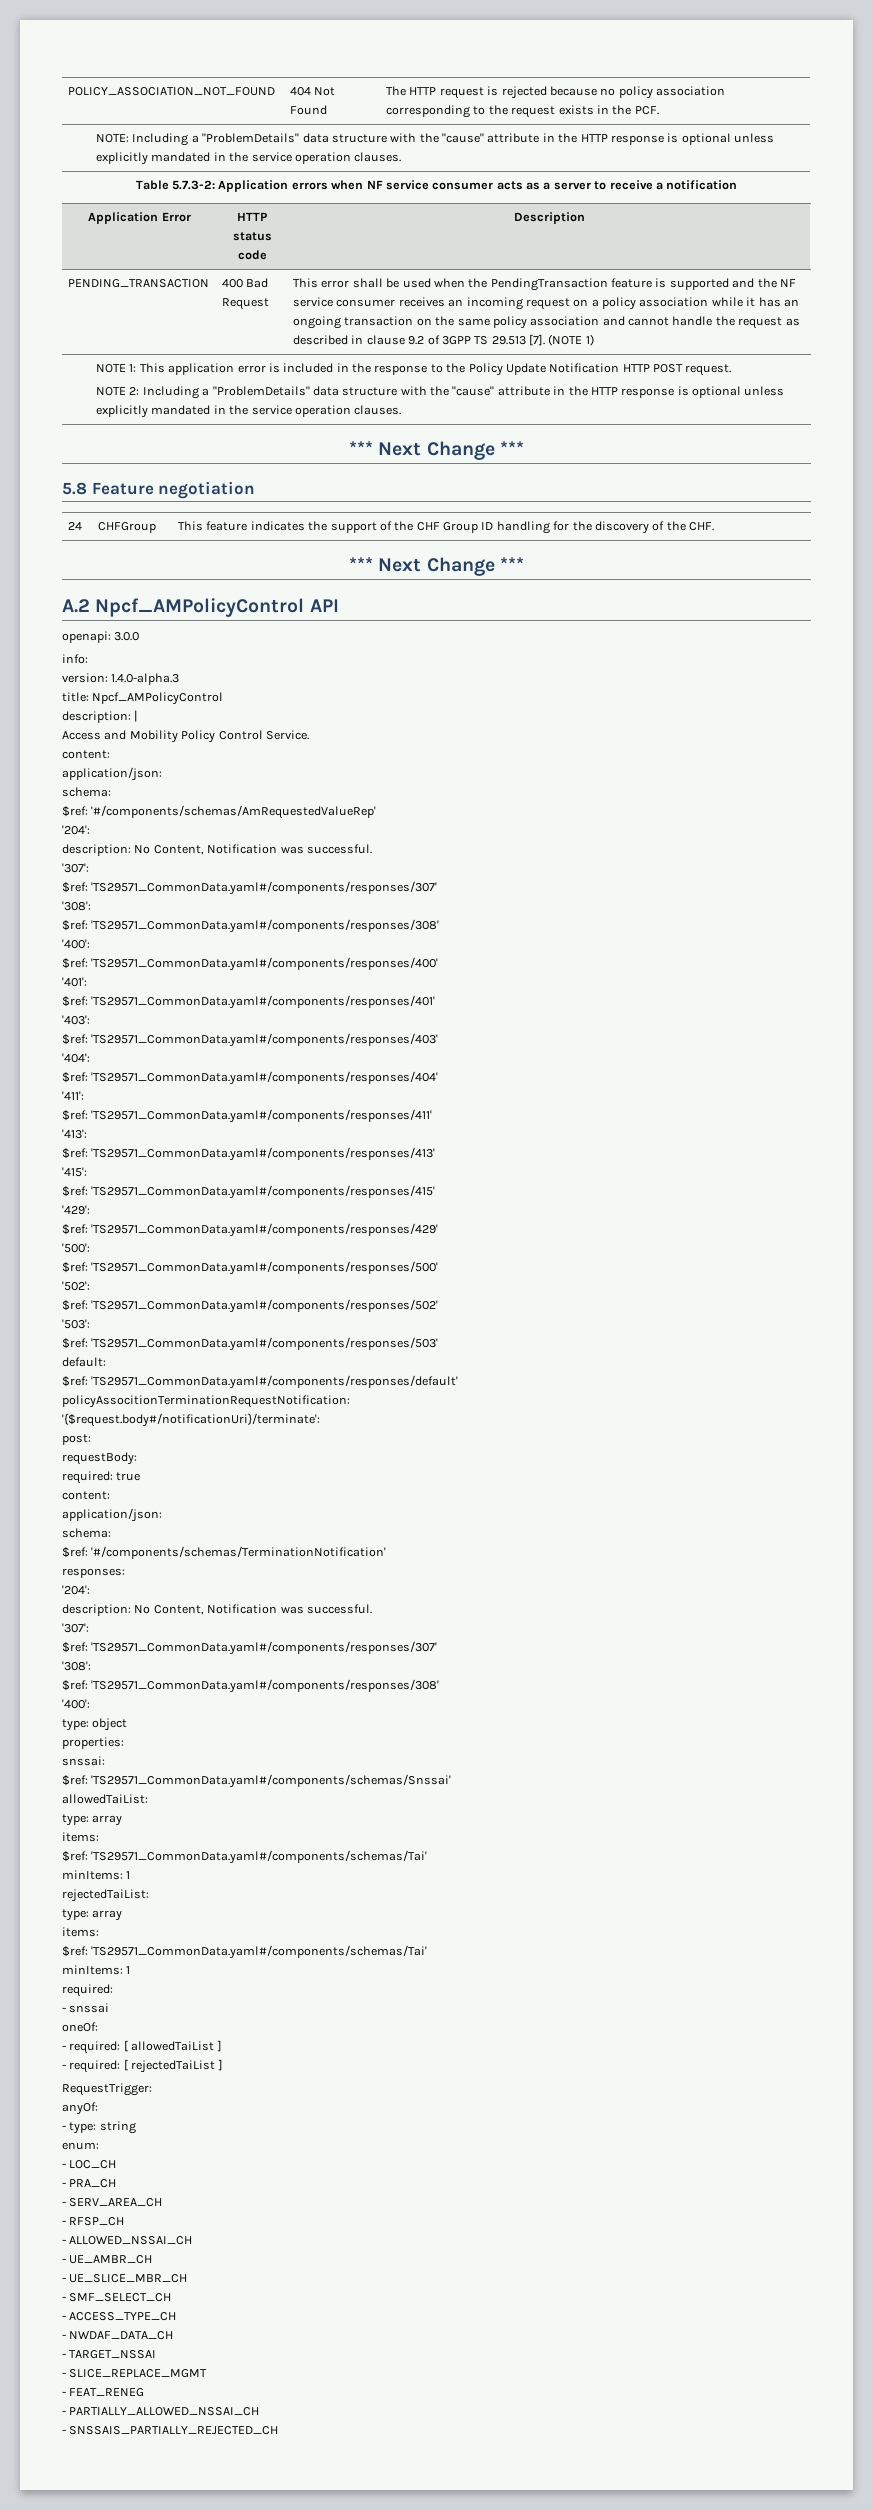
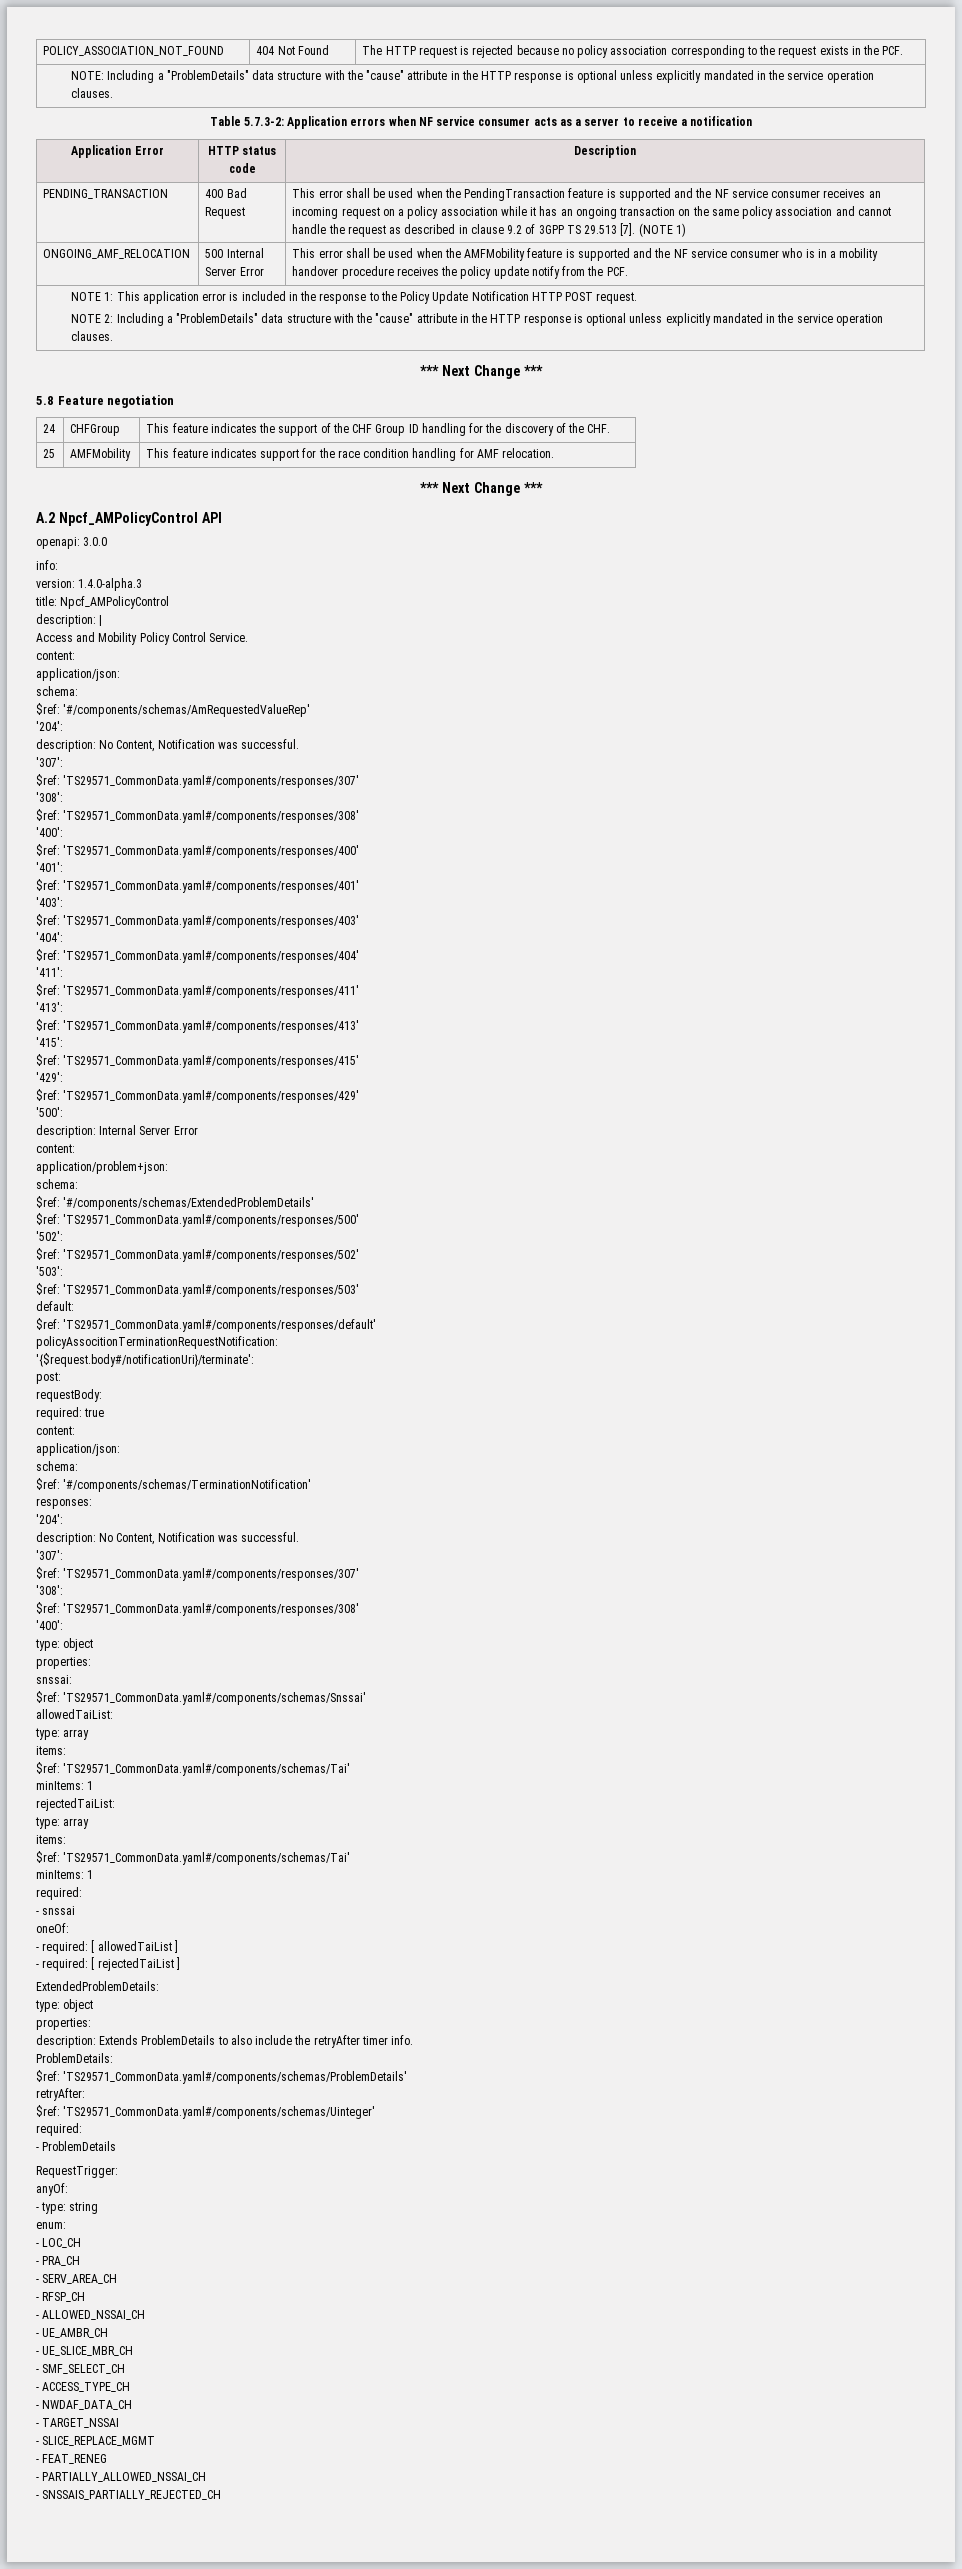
+ ONGOING_AMF_RELOCATION | 500 Internal Server Error | This error shall be used when the AMFMobility feature is supported and the NF service consumer who is in a mobility handover procedure receives the policy update notify from the PCF.
+ 25 | AMFMobility | This feature indicates support for the race condition handling for AMF relocation.
+ description: Internal Server Error
+ content:
+ application/problem+json:
+ schema:
+ $ref: '#/components/schemas/ExtendedProblemDetails'
+ ExtendedProblemDetails:
+ type: object
+ properties:
+ description: Extends ProblemDetails to also include the retryAfter timer info.
+ ProblemDetails:
+ $ref: 'TS29571_CommonData.yaml#/components/schemas/ProblemDetails'
+ retryAfter:
+ $ref: 'TS29571_CommonData.yaml#/components/schemas/Uinteger'
+ required:
+ - ProblemDetails

